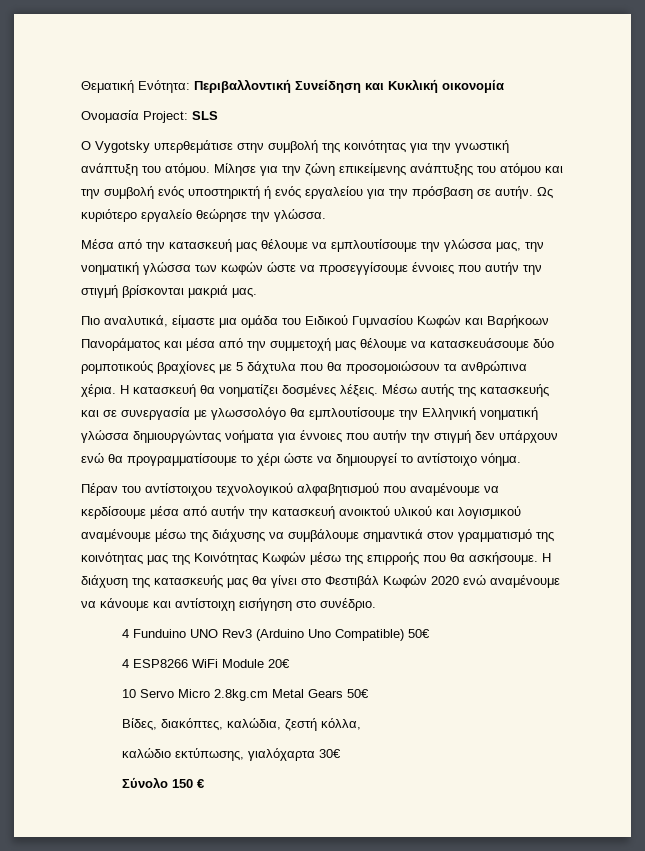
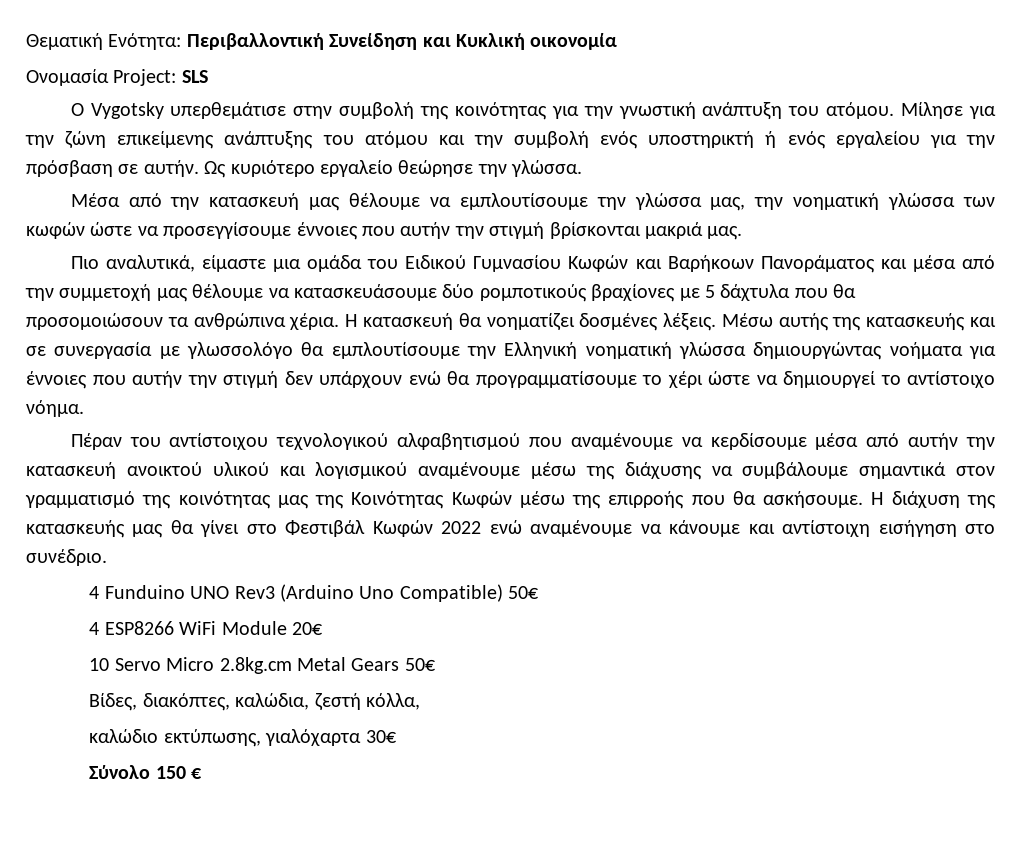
- Η διάχυση της κατασκευής μας θα γίνει στο Φεστιβάλ Κωφών 2020 ενώ αναμένουμε να κάνουμε και αντίστοιχη εισήγηση στο συνέδριο.
+ Η διάχυση της κατασκευής μας θα γίνει στο Φεστιβάλ Κωφών 2022 ενώ αναμένουμε να κάνουμε και αντίστοιχη εισήγηση στο συνέδριο.

